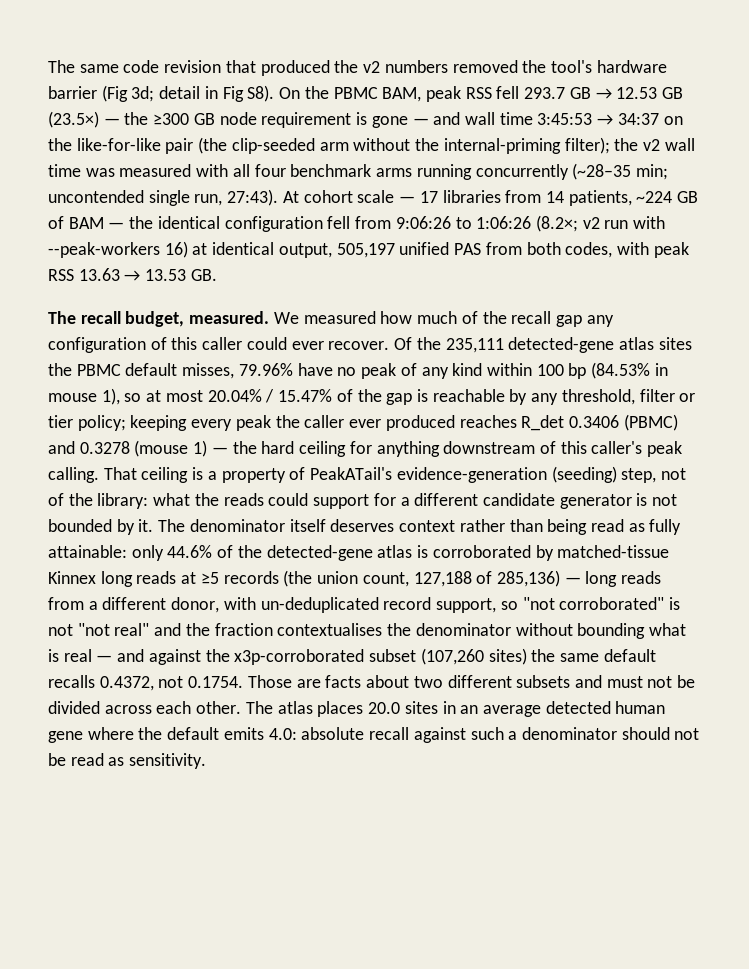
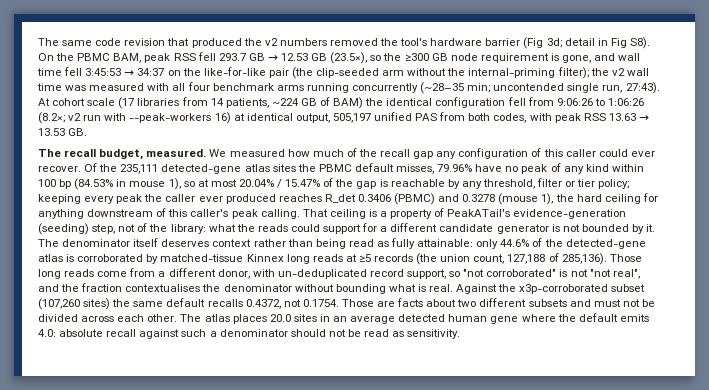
- detail in Fig S8). On the PBMC BAM, peak RSS fell 293.7 GB → 12.53 GB (23.5×) — the ≥300 GB node requirement is gone — and wall time 3:45:53 → 34:37 on the like-for-like pair (the clip-seeded arm without the internal-priming filter);
+ detail in Fig S8). On the PBMC BAM, peak RSS fell 293.7 GB → 12.53 GB (23.5×), so the ≥300 GB node requirement is gone, and wall time fell 3:45:53 → 34:37 on the like-for-like pair (the clip-seeded arm without the internal-priming filter);
- At cohort scale — 17 libraries from 14 patients, ~224 GB of BAM — the identical configuration fell from 9:06:26 to 1:06:26 (8.2×; v2 run with --peak-workers 16) at identical output, 505,197 unified PAS from both codes, with peak RSS 13.63 → 13.53 GB.
+ At cohort scale (17 libraries from 14 patients, ~224 GB of BAM) the identical configuration fell from 9:06:26 to 1:06:26 (8.2×; v2 run with --peak-workers 16) at identical output, 505,197 unified PAS from both codes, with peak RSS 13.63 → 13.53 GB.
- keeping every peak the caller ever produced reaches R_det 0.3406 (PBMC) and 0.3278 (mouse 1) — the hard ceiling for anything downstream of this caller's peak calling.
+ keeping every peak the caller ever produced reaches R_det 0.3406 (PBMC) and 0.3278 (mouse 1), the hard ceiling for anything downstream of this caller's peak calling.
- only 44.6% of the detected-gene atlas is corroborated by matched-tissue Kinnex long reads at ≥5 records (the union count, 127,188 of 285,136) — long reads from a different donor, with un-deduplicated record support, so "not corroborated" is not "not real" and the fraction contextualises the denominator without bounding what is real — and against the x3p-corroborated subset (107,260 sites) the same default recalls 0.4372, not 0.1754. Those are facts about two different subsets and must not be divided across each other.
+ only 44.6% of the detected-gene atlas is corroborated by matched-tissue Kinnex long reads at ≥5 records (the union count, 127,188 of 285,136). Those long reads come from a different donor, with un-deduplicated record support, so "not corroborated" is not "not real", and the fraction contextualises the denominator without bounding what is real. Against the x3p-corroborated subset (107,260 sites) the same default recalls 0.4372, not 0.1754. Those are facts about two different subsets and must not be divided across each other.

